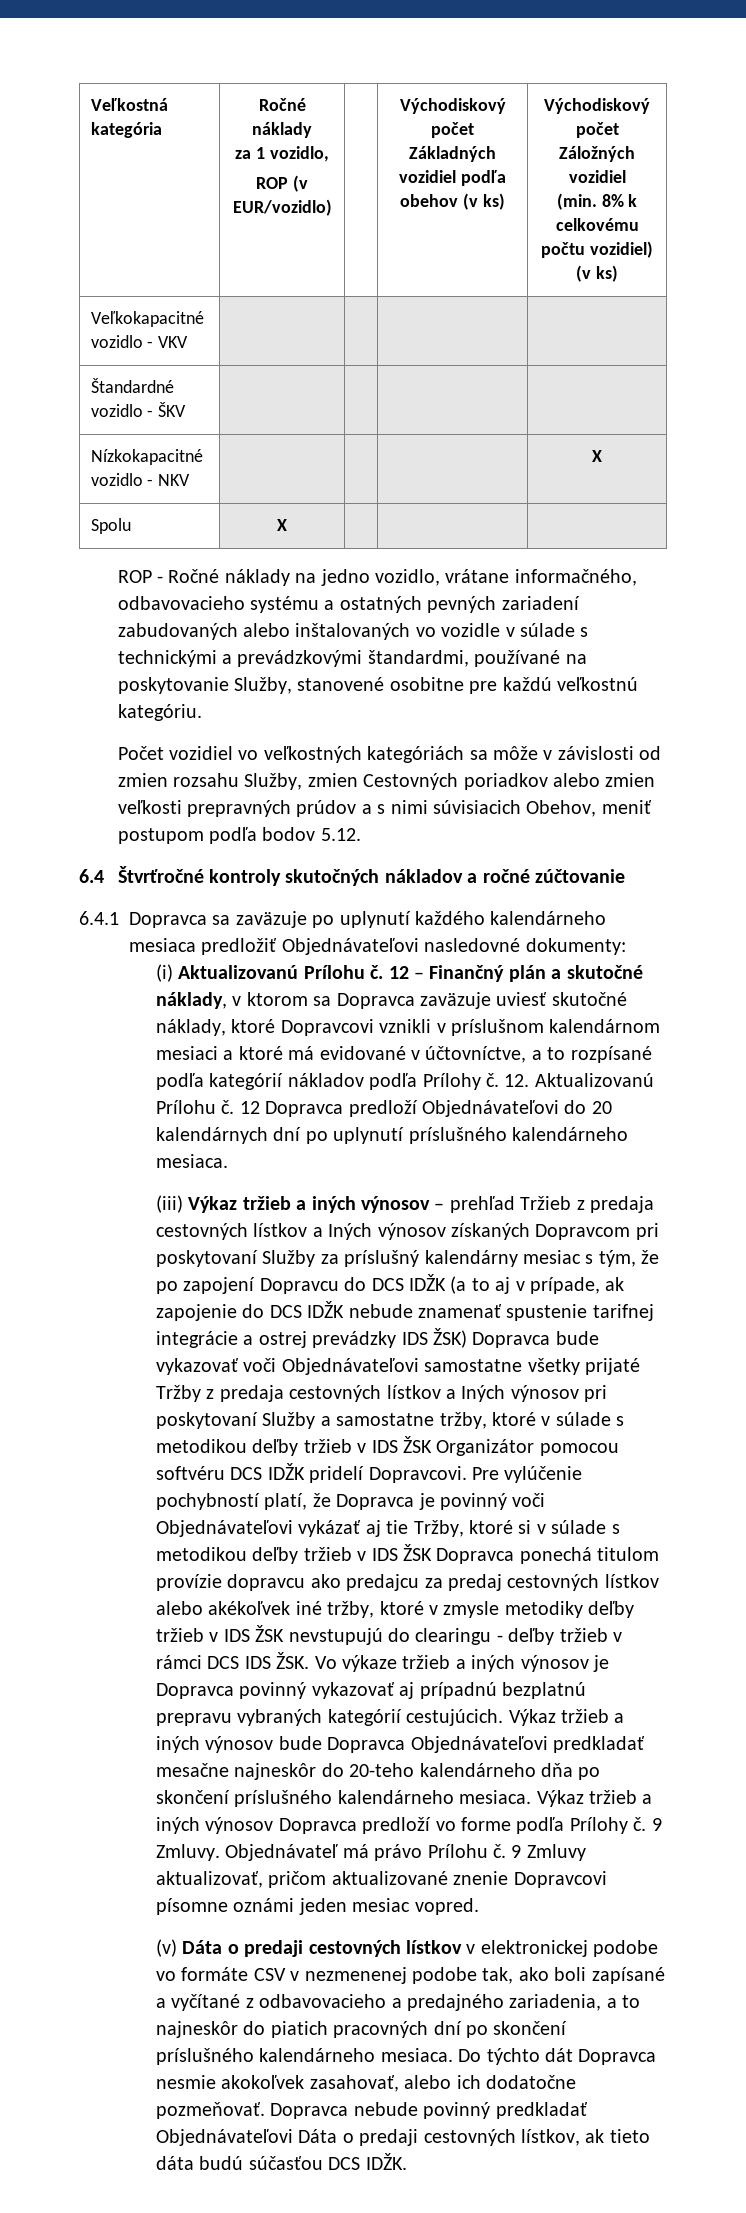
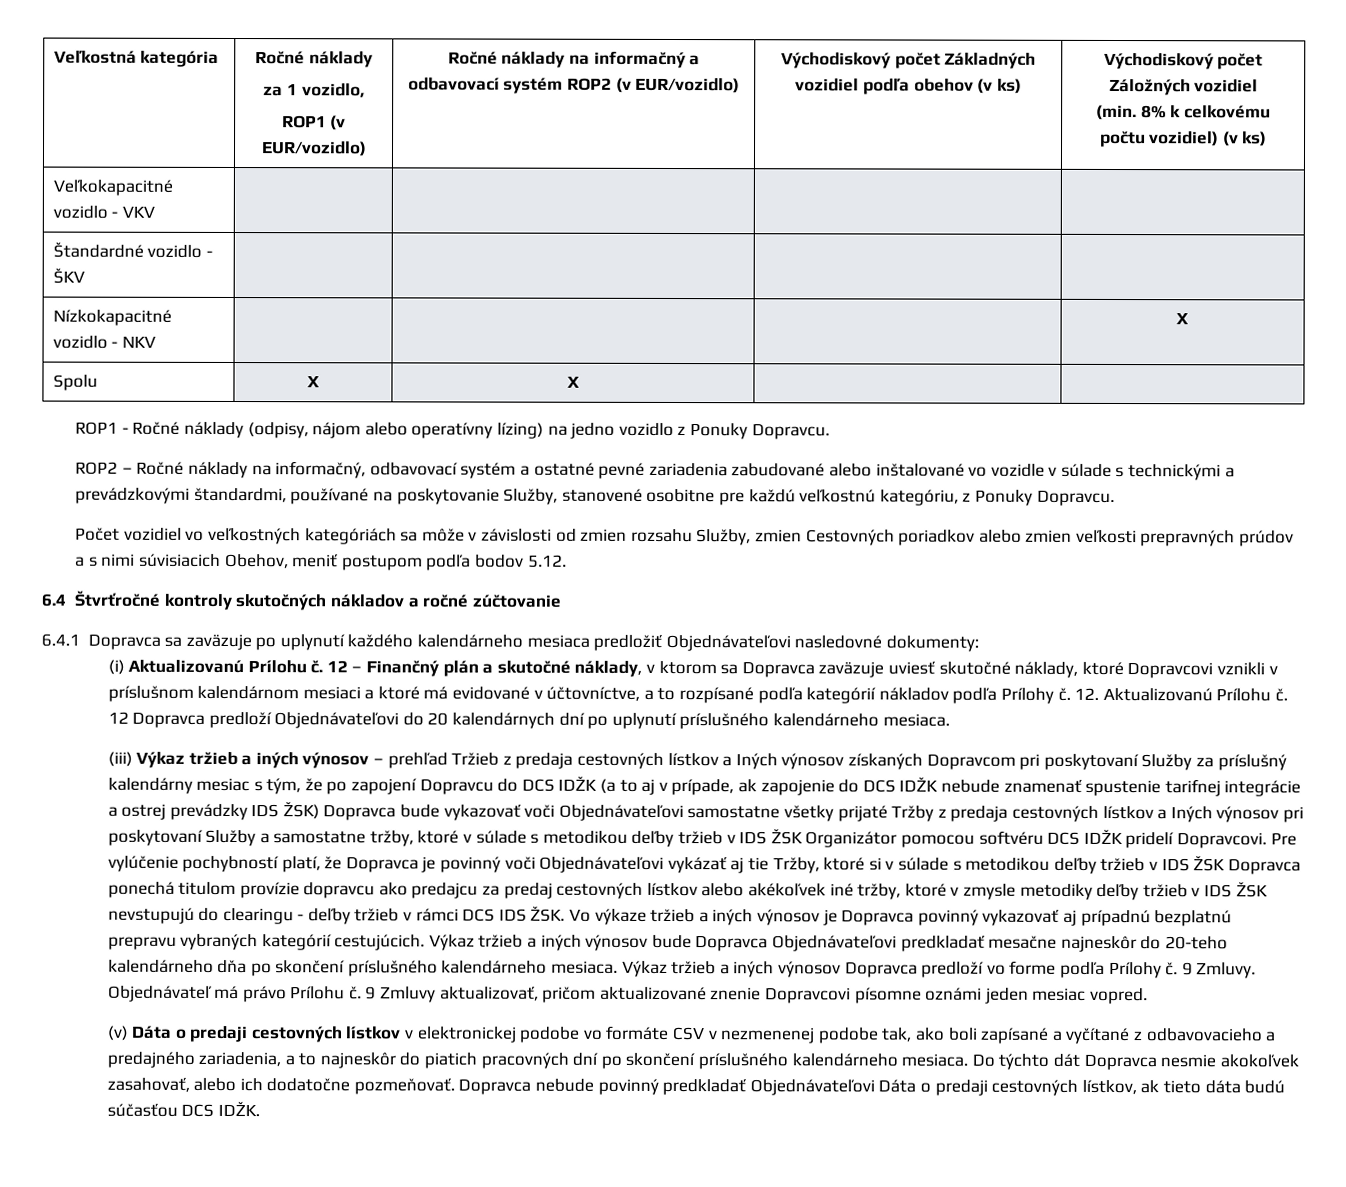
  Veľkostná kategória | Ročné náklady
  za 1 vozidlo,
- ROP (v EUR/vozidlo) | | Východiskový počet Základných vozidiel podľa obehov (v ks) | Východiskový počet Záložných vozidiel
+ ROP1 (v EUR/vozidlo) | Ročné náklady na informačný a odbavovací systém ROP2 (v EUR/vozidlo) | Východiskový počet Základných vozidiel podľa obehov (v ks) | Východiskový počet Záložných vozidiel
- Spolu | X | | |
- ROP - Ročné náklady na jedno vozidlo, vrátane informačného, odbavovacieho systému a ostatných pevných zariadení zabudovaných alebo inštalovaných vo vozidle v súlade s technickými a prevádzkovými štandardmi, používané na poskytovanie Služby, stanovené osobitne pre každú veľkostnú kategóriu.
+ Spolu | X | X | |
+ ROP1 - Ročné náklady (odpisy, nájom alebo operatívny lízing) na jedno vozidlo z Ponuky Dopravcu.
+ ROP2 – Ročné náklady na informačný, odbavovací systém a ostatné pevné zariadenia zabudované alebo inštalované vo vozidle v súlade s technickými a prevádzkovými štandardmi, používané na poskytovanie Služby, stanovené osobitne pre každú veľkostnú kategóriu, z Ponuky Dopravcu.

